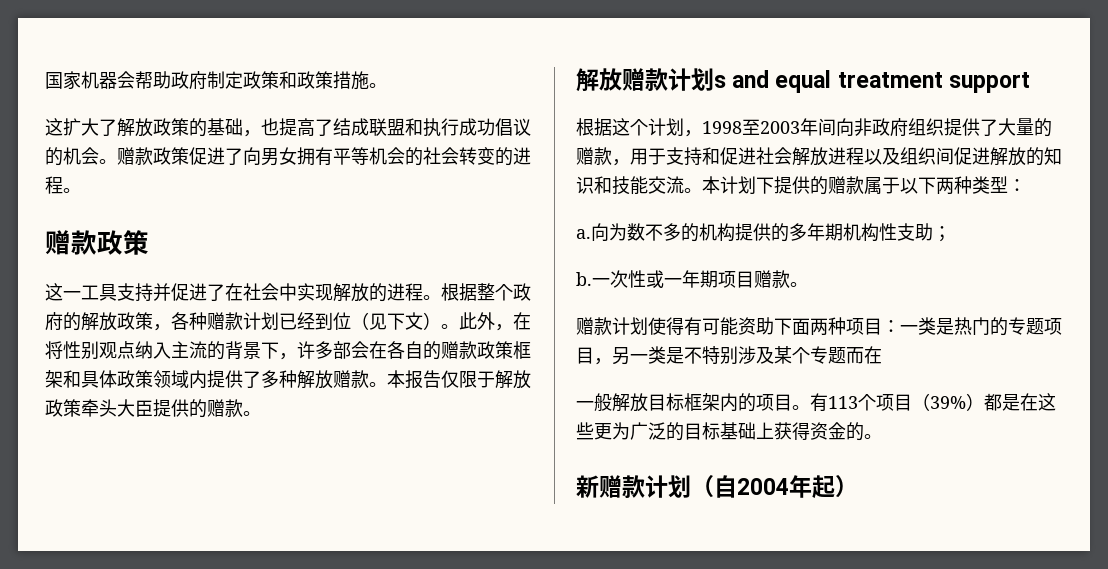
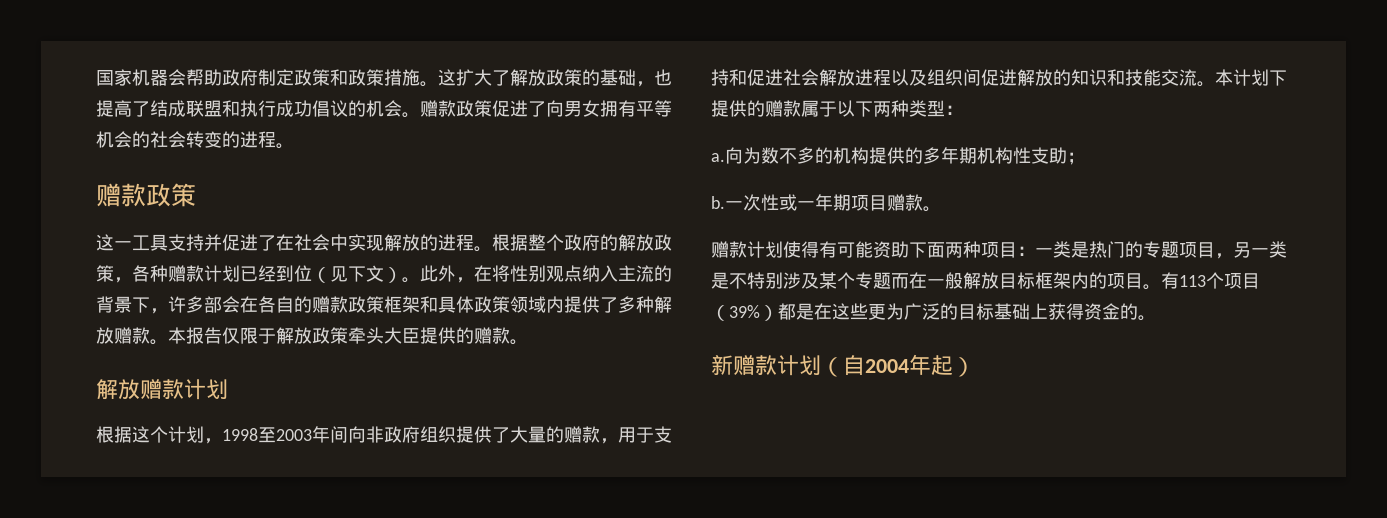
- 国家机器会帮助政府制定政策和政策措施。
- 这扩大了解放政策的基础，也提高了结成联盟和执行成功倡议的机会。
+ 国家机器会帮助政府制定政策和政策措施。这扩大了解放政策的基础，也提高了结成联盟和执行成功倡议的机会。
- 解放赠款计划s and equal treatment support
+ 解放赠款计划
- 赠款计划使得有可能资助下面两种项目：一类是热门的专题项目，另一类是不特别涉及某个专题而在
- 一般解放目标框架内的项目。
+ 赠款计划使得有可能资助下面两种项目：一类是热门的专题项目，另一类是不特别涉及某个专题而在一般解放目标框架内的项目。

